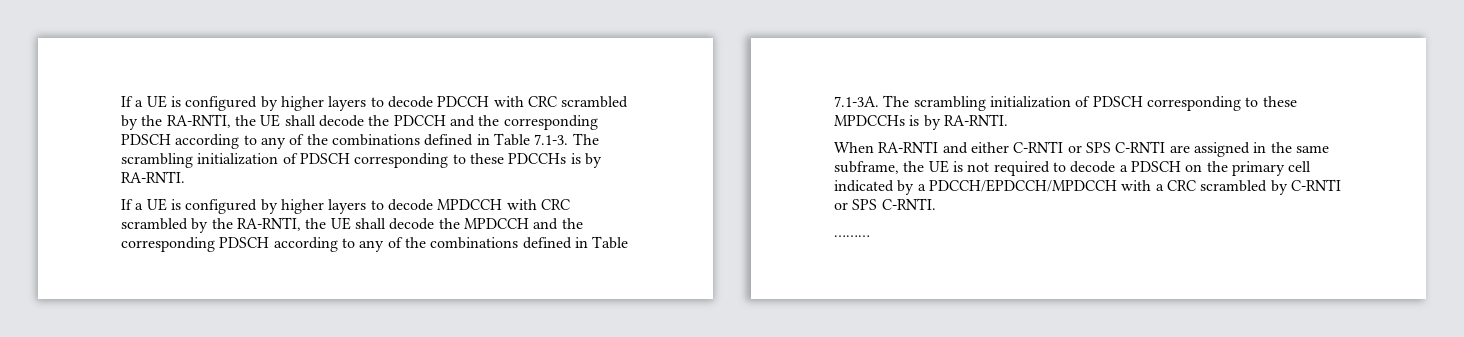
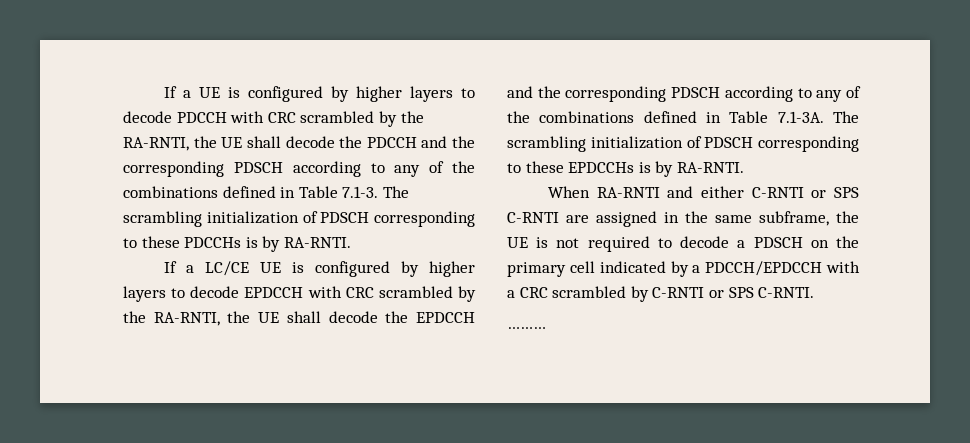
- If a UE is configured by higher layers to decode MPDCCH with CRC scrambled by the RA-RNTI, the UE shall decode the MPDCCH and the corresponding PDSCH according to any of the combinations defined in Table 7.1-3A. The scrambling initialization of PDSCH corresponding to these MPDCCHs is by RA-RNTI.
+ If a LC/CE UE is configured by higher layers to decode EPDCCH with CRC scrambled by the RA-RNTI, the UE shall decode the EPDCCH and the corresponding PDSCH according to any of the combinations defined in Table 7.1-3A. The scrambling initialization of PDSCH corresponding to these EPDCCHs is by RA-RNTI.
- When RA-RNTI and either C-RNTI or SPS C-RNTI are assigned in the same subframe, the UE is not required to decode a PDSCH on the primary cell indicated by a PDCCH/EPDCCH/MPDCCH with a CRC scrambled by C-RNTI or SPS C-RNTI.
+ When RA-RNTI and either C-RNTI or SPS C-RNTI are assigned in the same subframe, the UE is not required to decode a PDSCH on the primary cell indicated by a PDCCH/EPDCCH with a CRC scrambled by C-RNTI or SPS C-RNTI.

